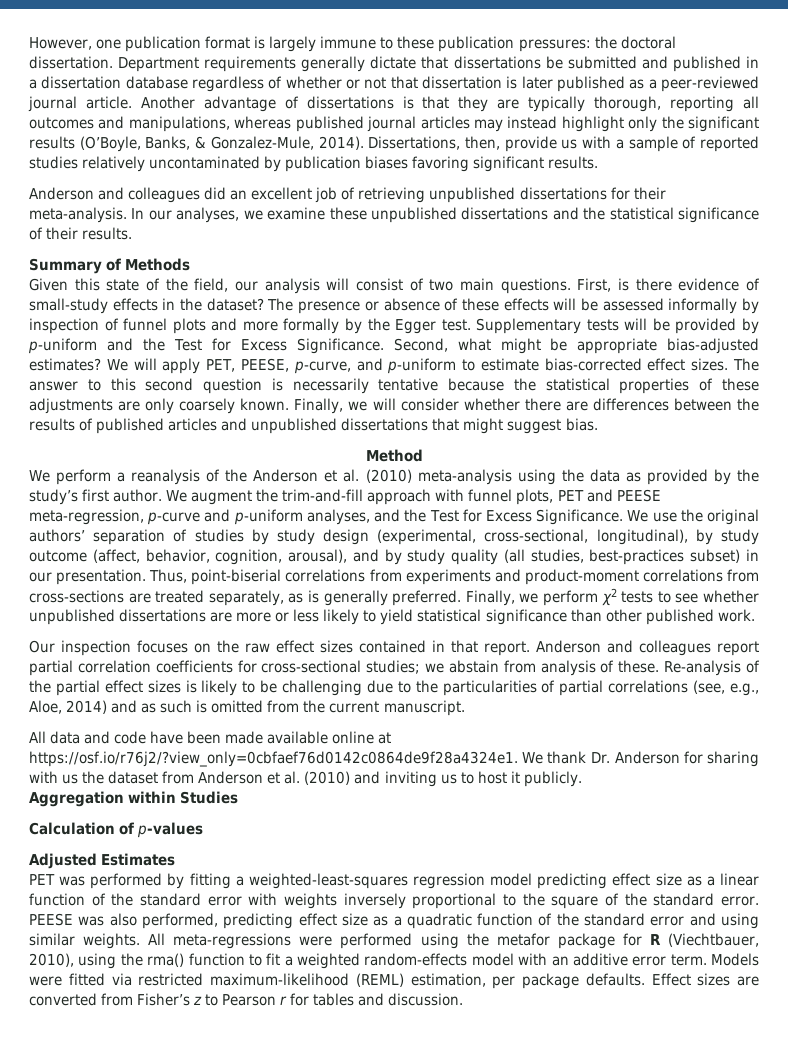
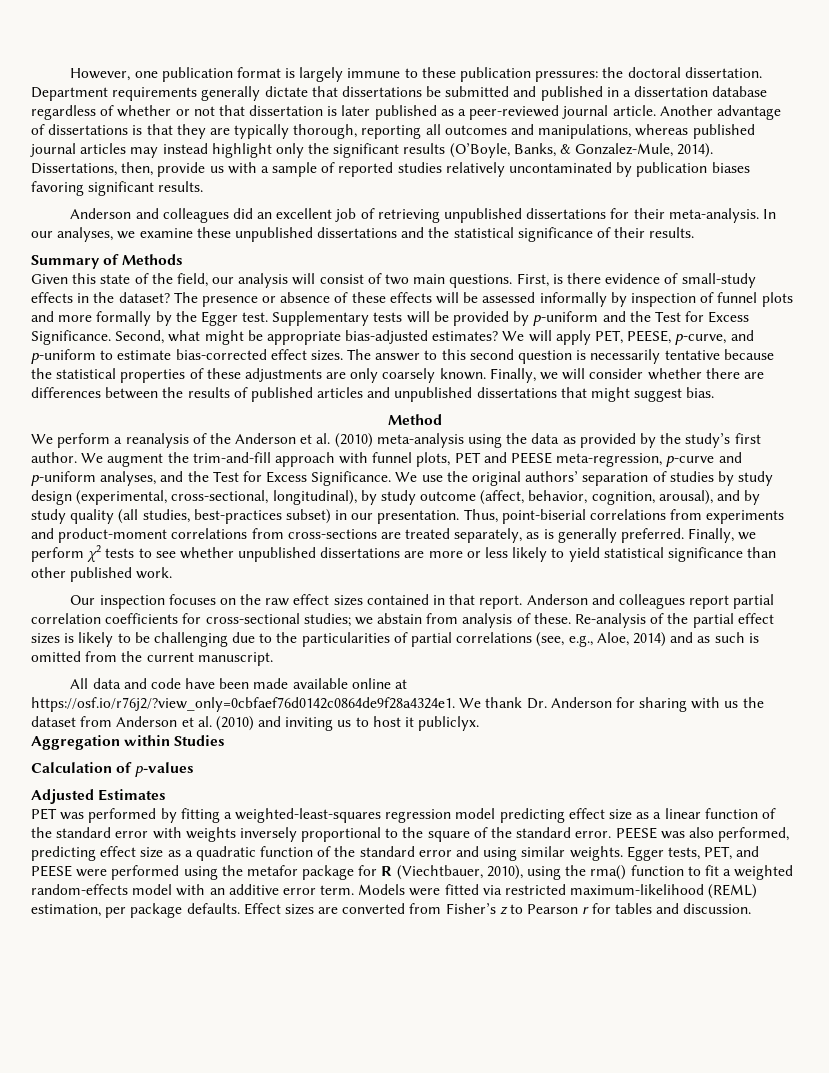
- All data and code have been made available online at https://osf.io/r76j2/?view_only=0cbfaef76d0142c0864de9f28a4324e1. We thank Dr. Anderson for sharing with us the dataset from Anderson et al. (2010) and inviting us to host it publicly.
+ All data and code have been made available online at https://osf.io/r76j2/?view_only=0cbfaef76d0142c0864de9f28a4324e1. We thank Dr. Anderson for sharing with us the dataset from Anderson et al. (2010) and inviting us to host it publiclyx.
- All meta-regressions were performed using the metafor package for R (Viechtbauer, 2010), using the rma() function to fit a weighted random-effects model with an additive error term.
+ Egger tests, PET, and PEESE were performed using the metafor package for R (Viechtbauer, 2010), using the rma() function to fit a weighted random-effects model with an additive error term.

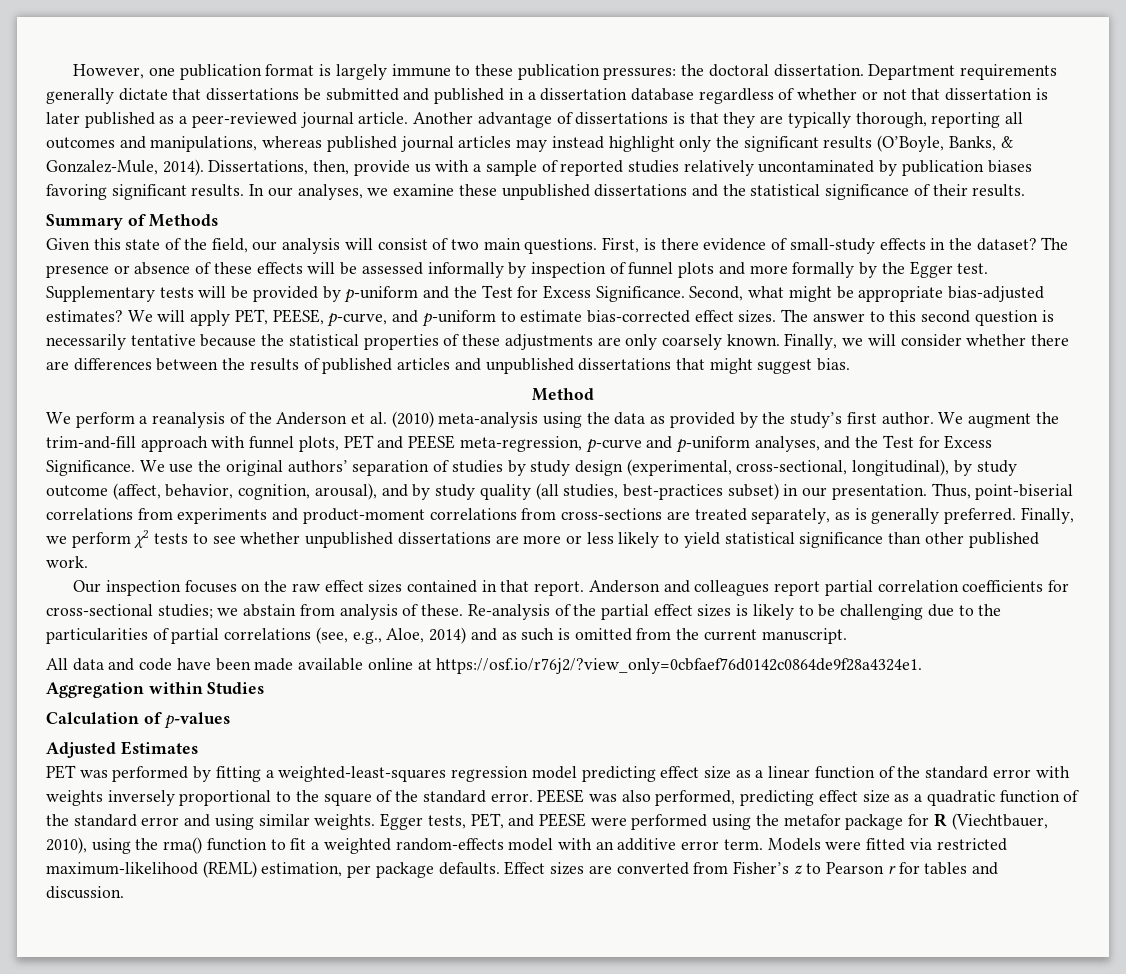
- Dissertations, then, provide us with a sample of reported studies relatively uncontaminated by publication biases favoring significant results.
- Anderson and colleagues did an excellent job of retrieving unpublished dissertations for their meta-analysis. In our analyses, we examine these unpublished dissertations and the statistical significance of their results.
+ Dissertations, then, provide us with a sample of reported studies relatively uncontaminated by publication biases favoring significant results. In our analyses, we examine these unpublished dissertations and the statistical significance of their results.
- All data and code have been made available online at https://osf.io/r76j2/?view_only=0cbfaef76d0142c0864de9f28a4324e1. We thank Dr. Anderson for sharing with us the dataset from Anderson et al. (2010) and inviting us to host it publiclyx.
+ All data and code have been made available online at https://osf.io/r76j2/?view_only=0cbfaef76d0142c0864de9f28a4324e1.

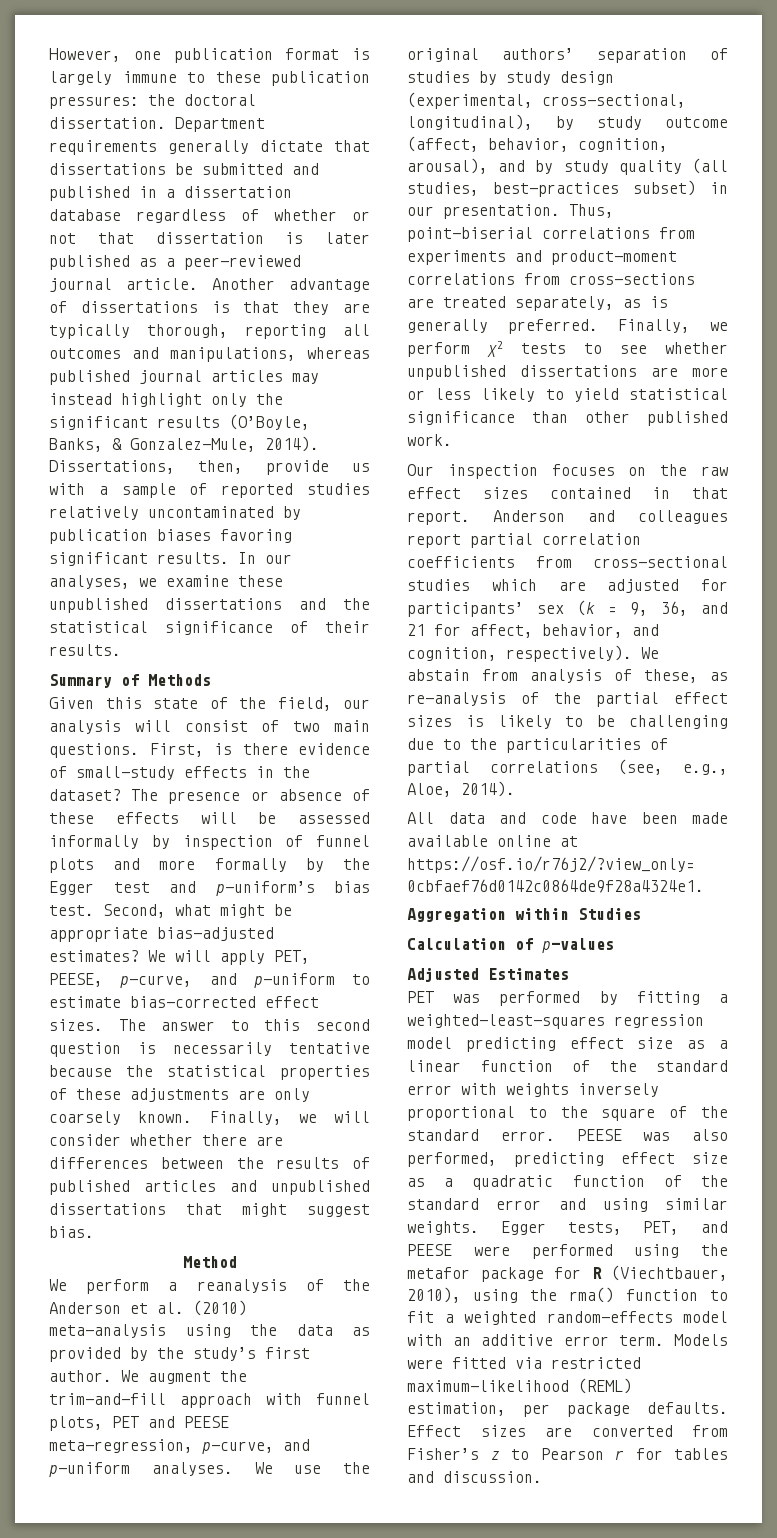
- The presence or absence of these effects will be assessed informally by inspection of funnel plots and more formally by the Egger test. Supplementary tests will be provided by p-uniform and the Test for Excess Significance.
+ The presence or absence of these effects will be assessed informally by inspection of funnel plots and more formally by the Egger test and p-uniform’s bias test.
- We augment the trim-and-fill approach with funnel plots, PET and PEESE meta-regression, p-curve and p-uniform analyses, and the Test for Excess Significance.
+ We augment the trim-and-fill approach with funnel plots, PET and PEESE meta-regression, p-curve, and p-uniform analyses.
- Anderson and colleagues report partial correlation coefficients for cross-sectional studies; we abstain from analysis of these. Re-analysis of the partial effect sizes is likely to be challenging due to the particularities of partial correlations (see, e.g., Aloe, 2014) and as such is omitted from the current manuscript.
+ Anderson and colleagues report partial correlation coefficients from cross-sectional studies which are adjusted for participants’ sex (k = 9, 36, and 21 for affect, behavior, and cognition, respectively). We abstain from analysis of these, as re-analysis of the partial effect sizes is likely to be challenging due to the particularities of partial correlations (see, e.g., Aloe, 2014).

